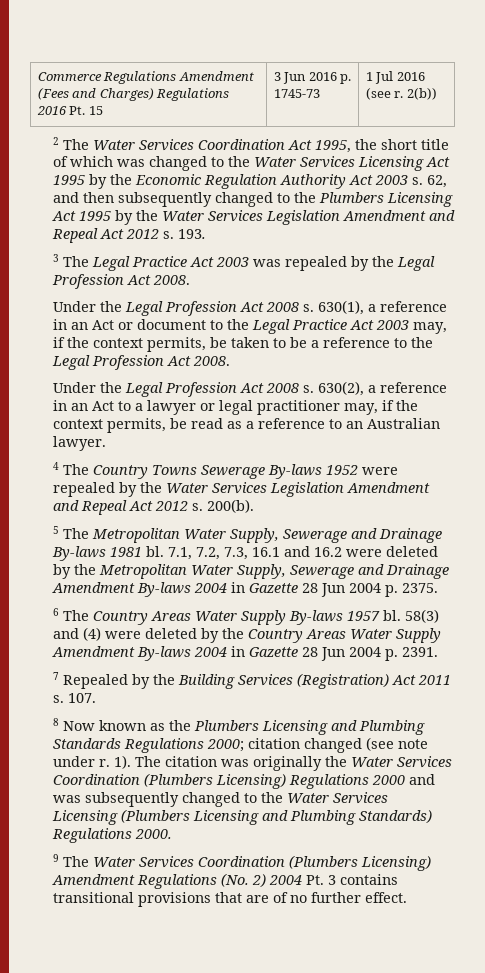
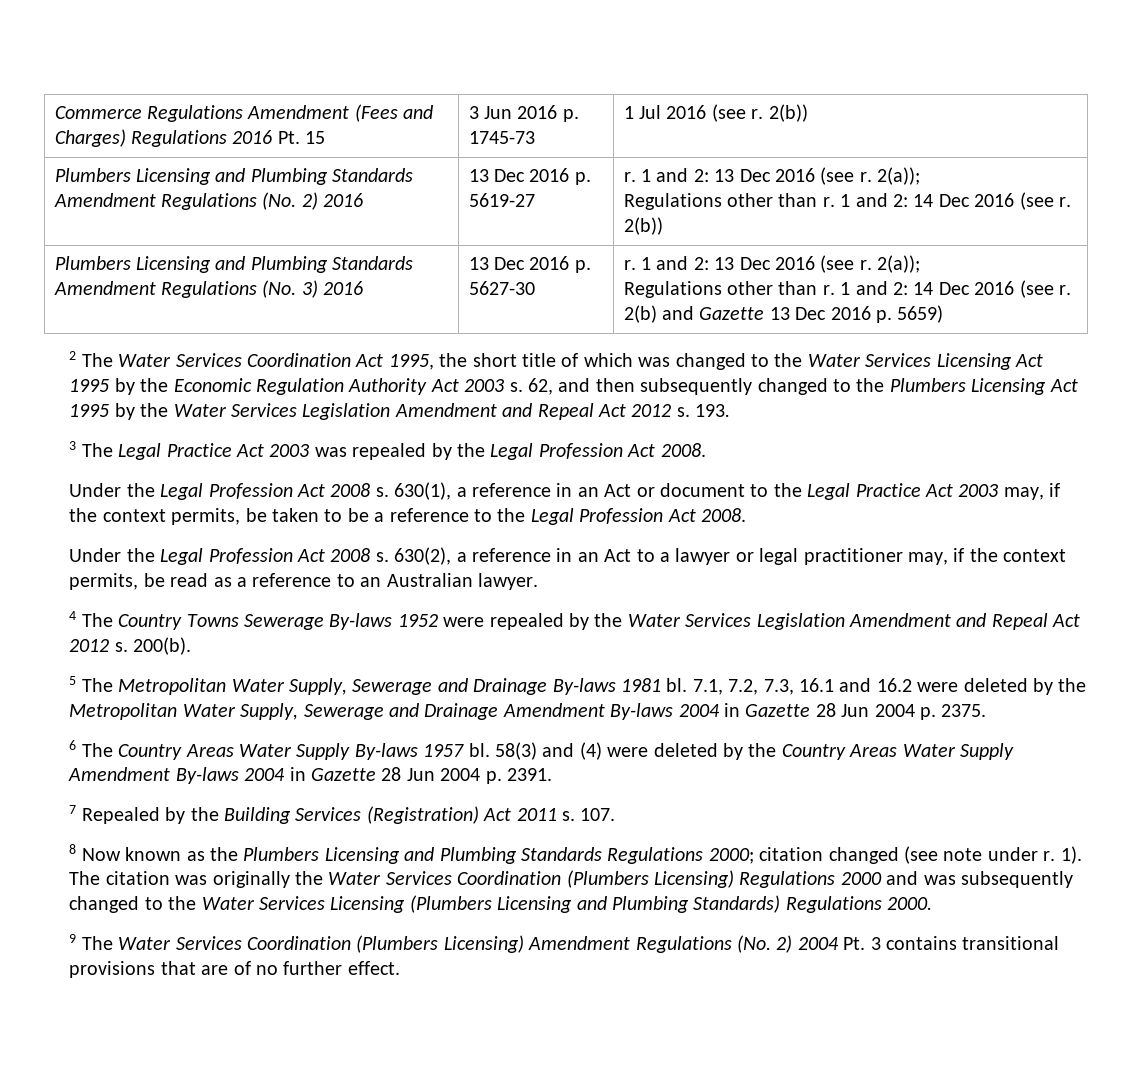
+ Plumbers Licensing and Plumbing Standards Amendment Regulations (No. 2) 2016 | 13 Dec 2016 p. 5619-27 | r. 1 and 2: 13 Dec 2016 (see r. 2(a));
+ Regulations other than r. 1 and 2: 14 Dec 2016 (see r. 2(b))
+ Plumbers Licensing and Plumbing Standards Amendment Regulations (No. 3) 2016 | 13 Dec 2016 p. 5627-30 | r. 1 and 2: 13 Dec 2016 (see r. 2(a));
+ Regulations other than r. 1 and 2: 14 Dec 2016 (see r. 2(b) and Gazette 13 Dec 2016 p. 5659)

